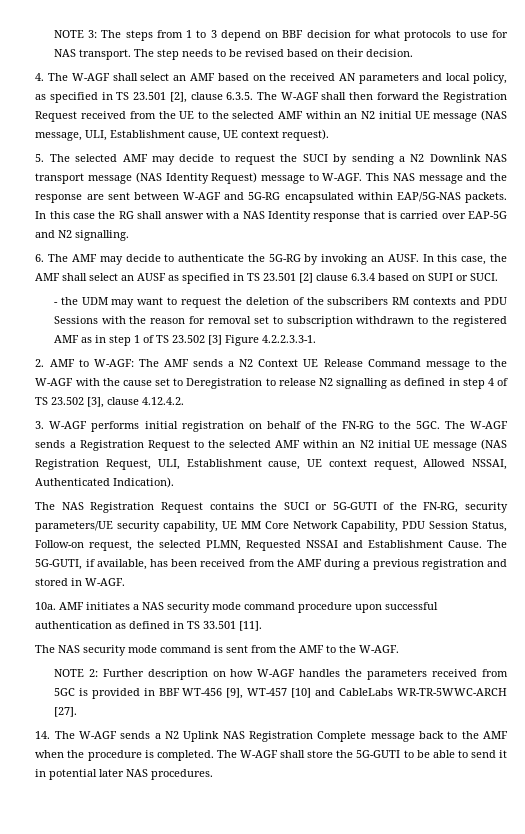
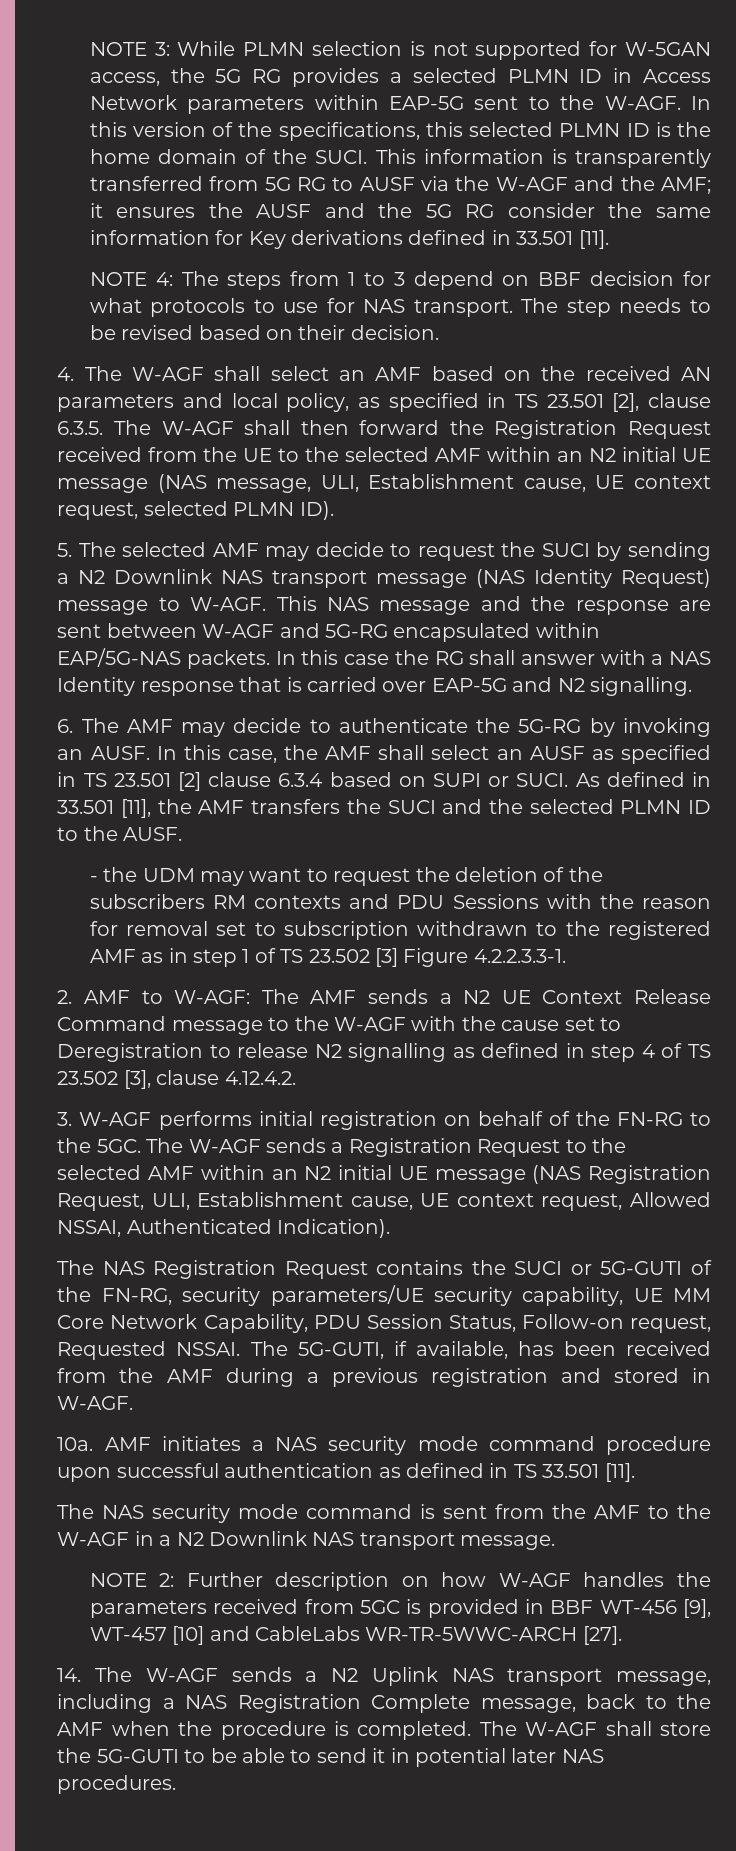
- NOTE 3: The steps from 1 to 3 depend on BBF decision for what protocols to use for NAS transport.
+ NOTE 3: While PLMN selection is not supported for W-5GAN access, the 5G RG provides a selected PLMN ID in Access Network parameters within EAP-5G sent to the W-AGF. In this version of the specifications, this selected PLMN ID is the home domain of the SUCI. This information is transparently transferred from 5G RG to AUSF via the W-AGF and the AMF; it ensures the AUSF and the 5G RG consider the same information for Key derivations defined in 33.501 [11].
+ NOTE 4: The steps from 1 to 3 depend on BBF decision for what protocols to use for NAS transport.
- 4. The W-AGF shall select an AMF based on the received AN parameters and local policy, as specified in TS 23.501 [2], clause 6.3.5. The W-AGF shall then forward the Registration Request received from the UE to the selected AMF within an N2 initial UE message (NAS message, ULI, Establishment cause, UE context request).
+ 4. The W-AGF shall select an AMF based on the received AN parameters and local policy, as specified in TS 23.501 [2], clause 6.3.5. The W-AGF shall then forward the Registration Request received from the UE to the selected AMF within an N2 initial UE message (NAS message, ULI, Establishment cause, UE context request, selected PLMN ID).
+ As defined in 33.501 [11], the AMF transfers the SUCI and the selected PLMN ID to the AUSF.
- 2. AMF to W-AGF: The AMF sends a N2 Context UE Release Command message to the W-AGF with the cause set to Deregistration to release N2 signalling as defined in step 4 of TS 23.502 [3], clause 4.12.4.2.
+ 2. AMF to W-AGF: The AMF sends a N2 UE Context Release Command message to the W-AGF with the cause set to Deregistration to release N2 signalling as defined in step 4 of TS 23.502 [3], clause 4.12.4.2.
- The NAS Registration Request contains the SUCI or 5G-GUTI of the FN-RG, security parameters/UE security capability, UE MM Core Network Capability, PDU Session Status, Follow-on request, the selected PLMN, Requested NSSAI and Establishment Cause.
+ The NAS Registration Request contains the SUCI or 5G-GUTI of the FN-RG, security parameters/UE security capability, UE MM Core Network Capability, PDU Session Status, Follow-on request, Requested NSSAI.
- The NAS security mode command is sent from the AMF to the W-AGF.
+ The NAS security mode command is sent from the AMF to the W-AGF in a N2 Downlink NAS transport message.
- 14. The W-AGF sends a N2 Uplink NAS Registration Complete message back to the AMF when the procedure is completed.
+ 14. The W-AGF sends a N2 Uplink NAS transport message, including a NAS Registration Complete message, back to the AMF when the procedure is completed.

